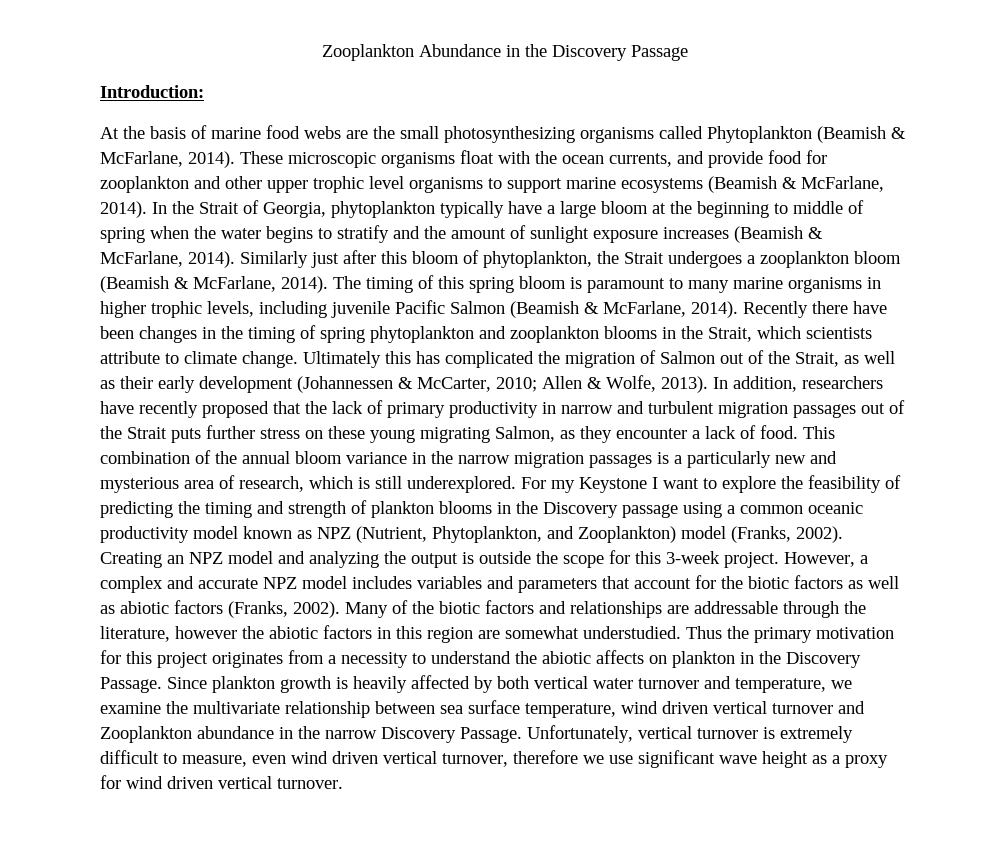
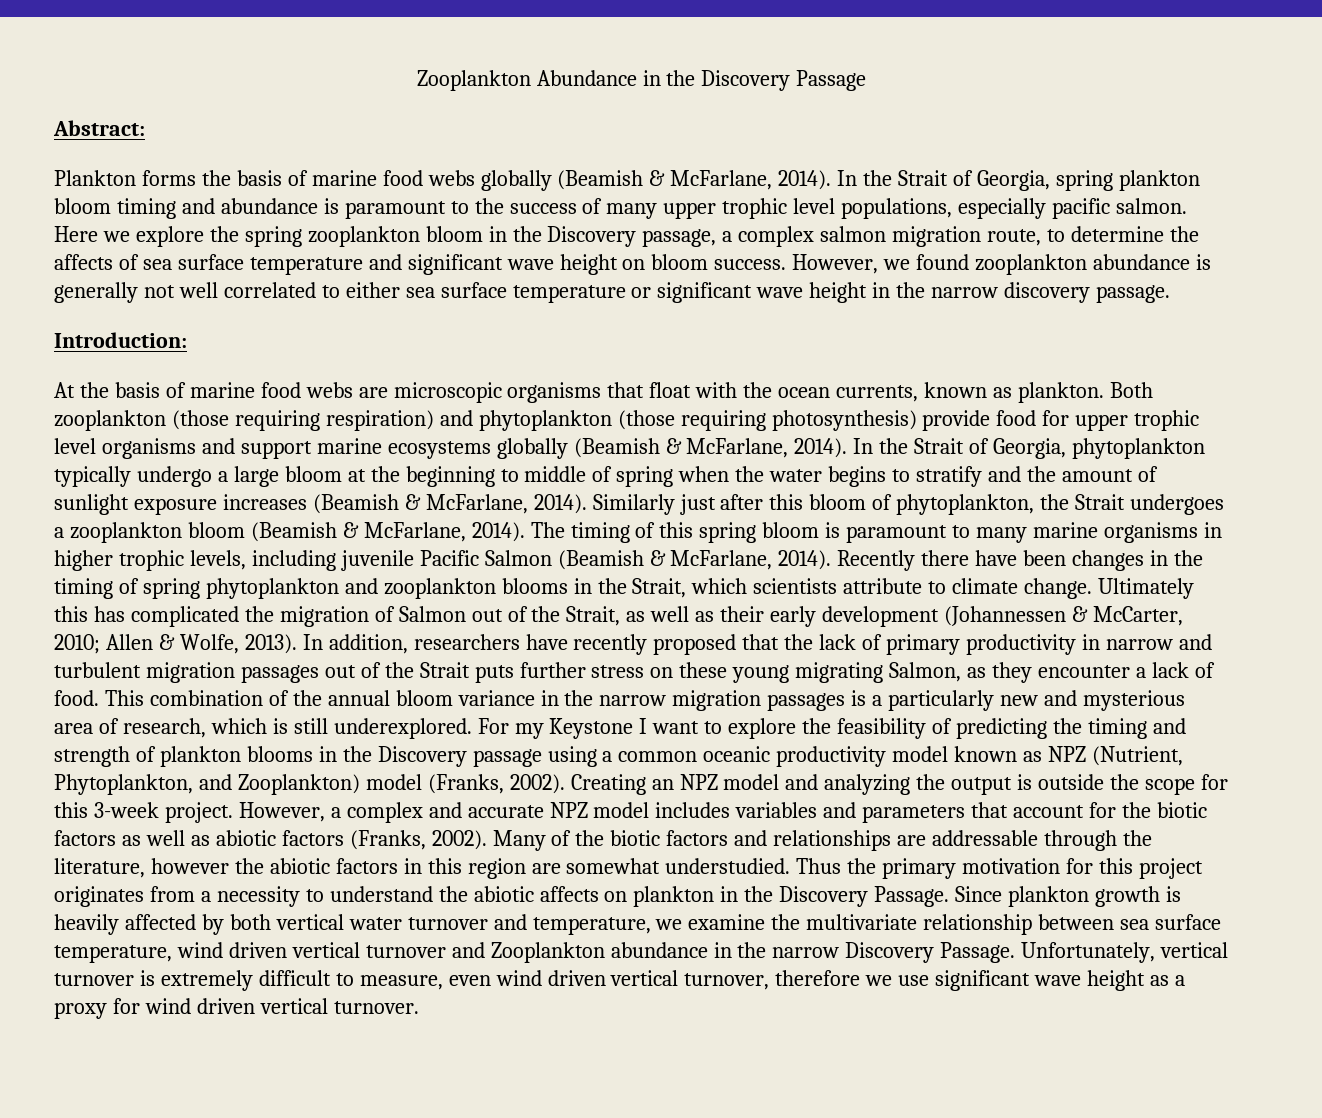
+ Abstract:
+ Plankton forms the basis of marine food webs globally (Beamish & McFarlane, 2014). In the Strait of Georgia, spring plankton bloom timing and abundance is paramount to the success of many upper trophic level populations, especially pacific salmon. Here we explore the spring zooplankton bloom in the Discovery passage, a complex salmon migration route, to determine the affects of sea surface temperature and significant wave height on bloom success. However, we found zooplankton abundance is generally not well correlated to either sea surface temperature or significant wave height in the narrow discovery passage.
- At the basis of marine food webs are the small photosynthesizing organisms called Phytoplankton (Beamish & McFarlane, 2014). These microscopic organisms float with the ocean currents, and provide food for zooplankton and other upper trophic level organisms to support marine ecosystems (Beamish & McFarlane, 2014).
+ At the basis of marine food webs are microscopic organisms that float with the ocean currents, known as plankton. Both zooplankton (those requiring respiration) and phytoplankton (those requiring photosynthesis) provide food for upper trophic level organisms and support marine ecosystems globally (Beamish & McFarlane, 2014).
- In the Strait of Georgia, phytoplankton typically have a large bloom at the beginning to middle of spring when the water begins to stratify and the amount of sunlight exposure increases (Beamish & McFarlane, 2014).
+ In the Strait of Georgia, phytoplankton typically undergo a large bloom at the beginning to middle of spring when the water begins to stratify and the amount of sunlight exposure increases (Beamish & McFarlane, 2014).

